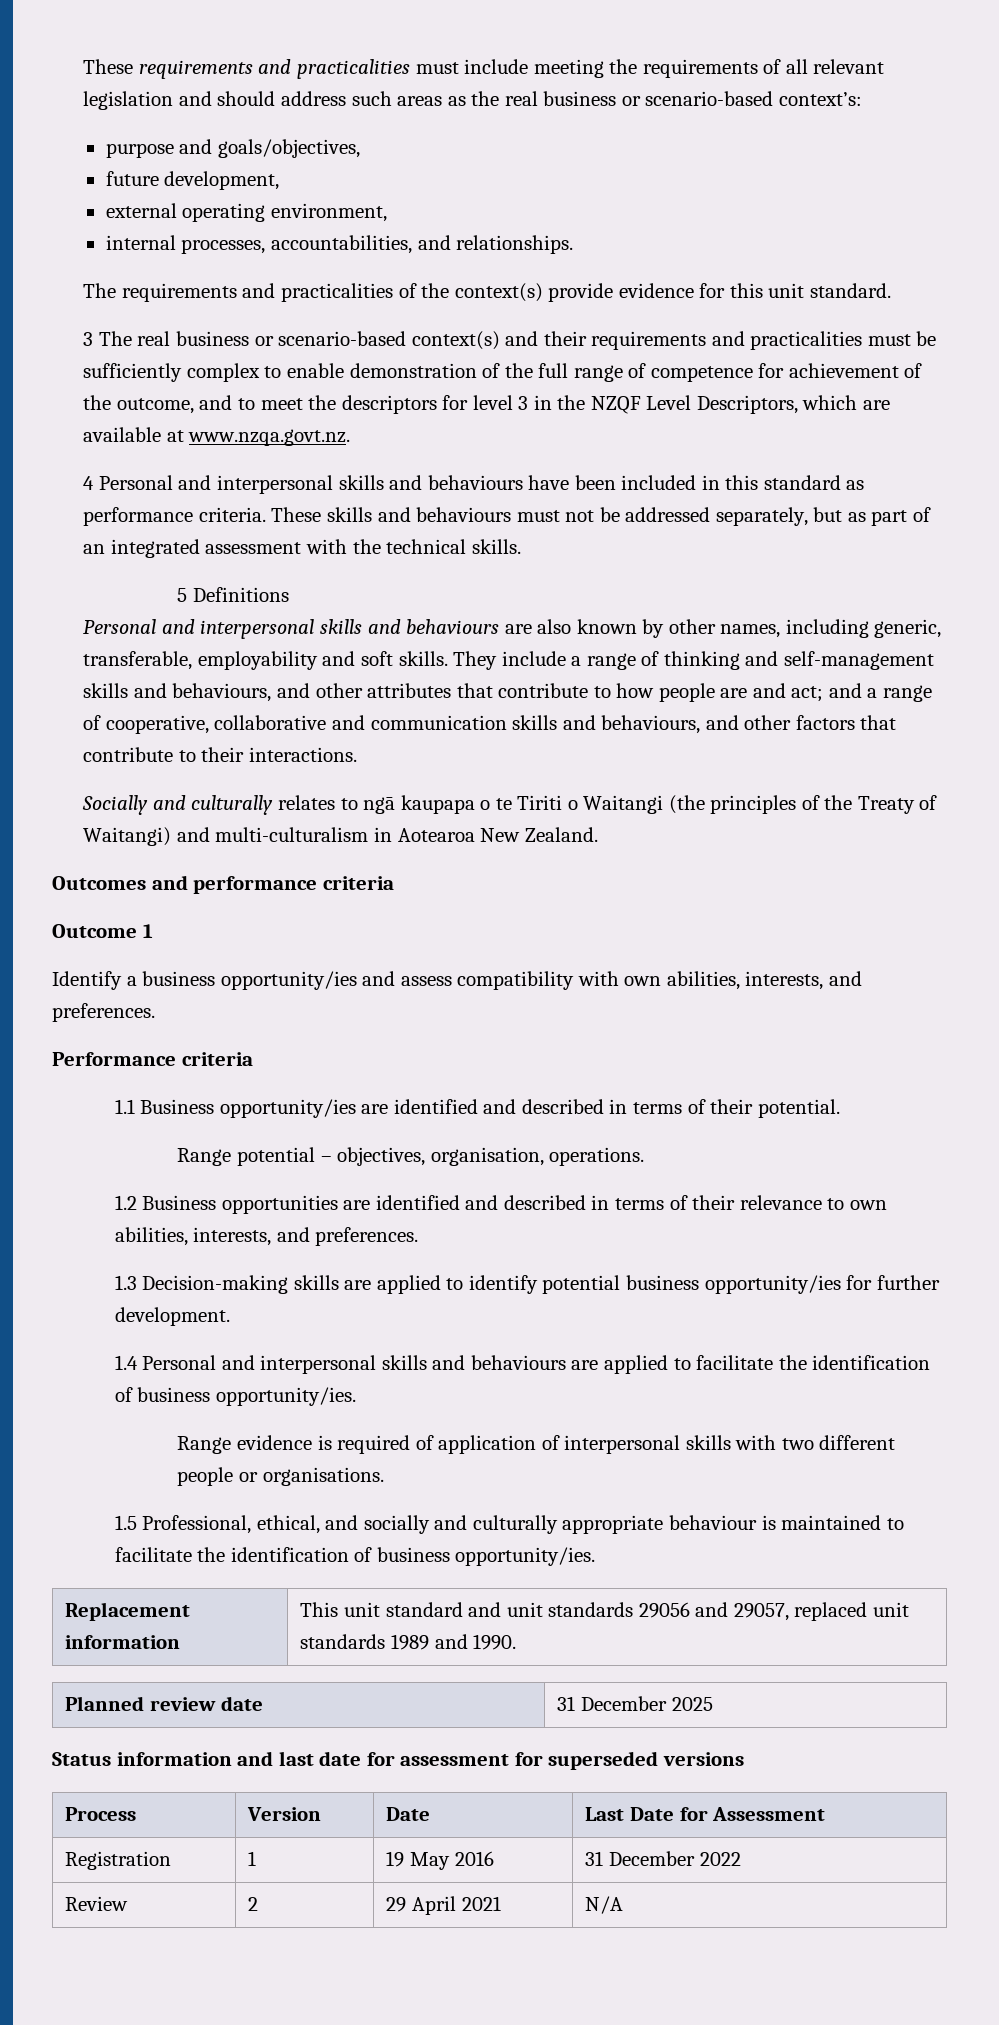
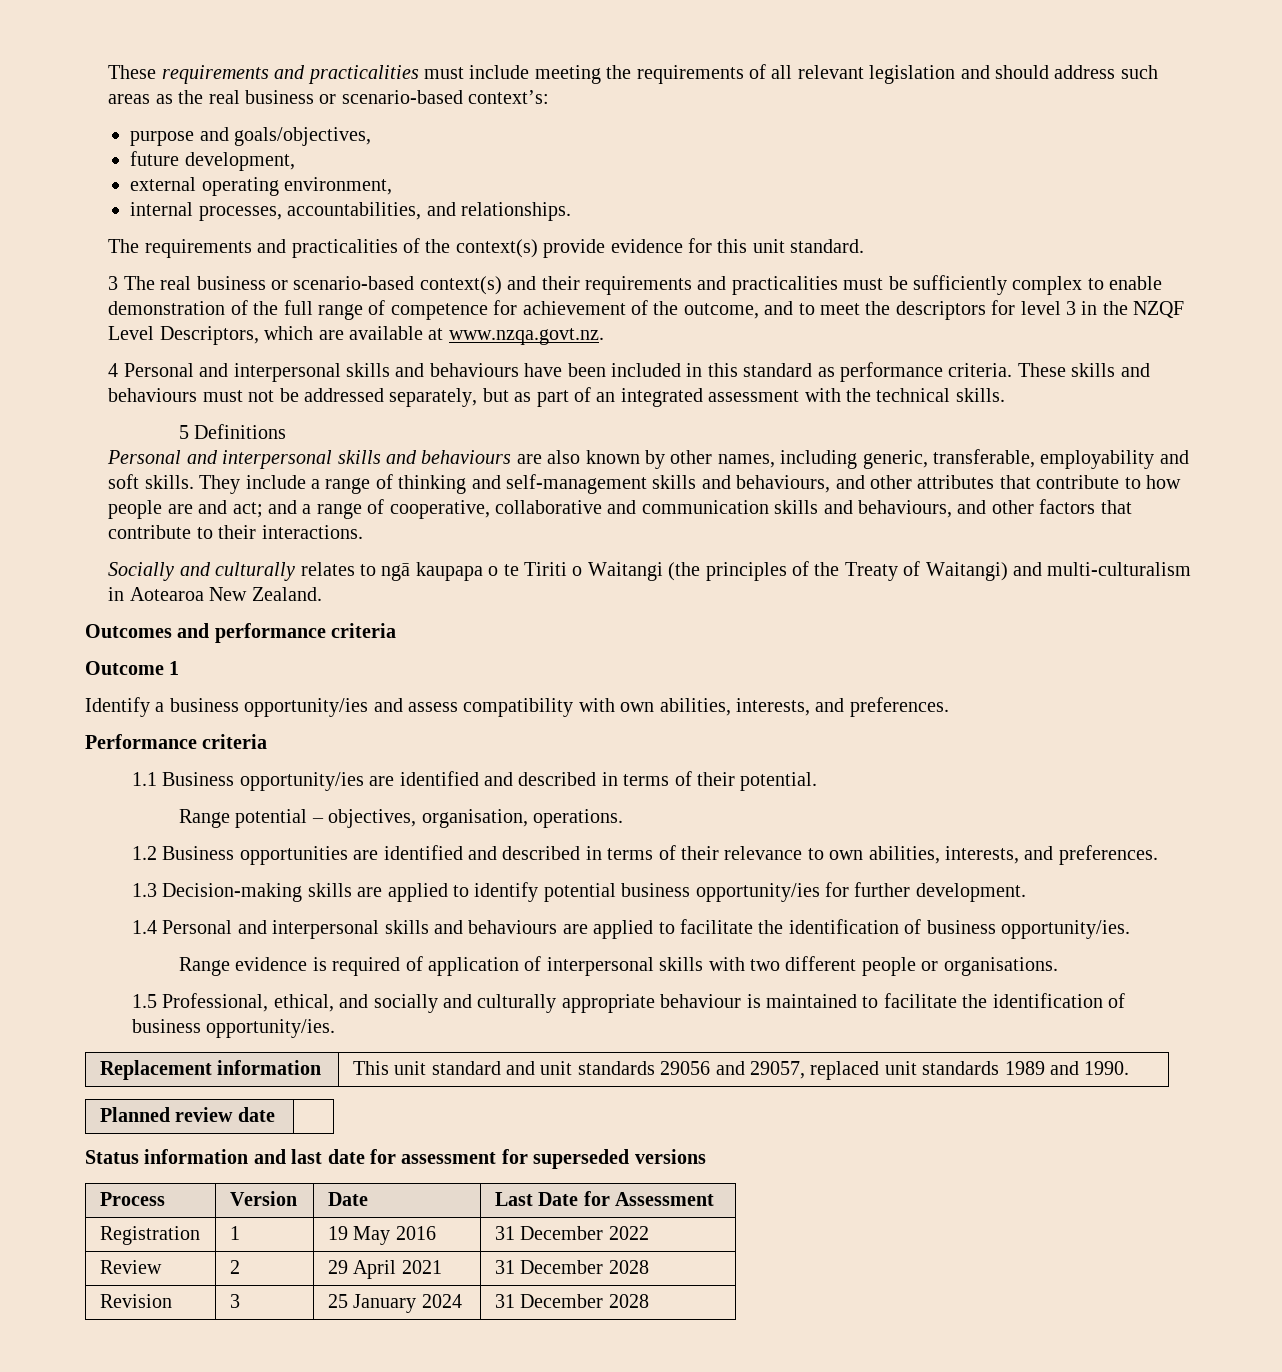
- Planned review date | 31 December 2025
+ Planned review date |
- Review | 2 | 29 April 2021 | N/A
+ Review | 2 | 29 April 2021 | 31 December 2028
+ Revision | 3 | 25 January 2024 | 31 December 2028

